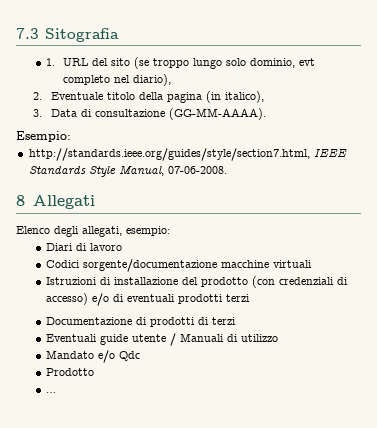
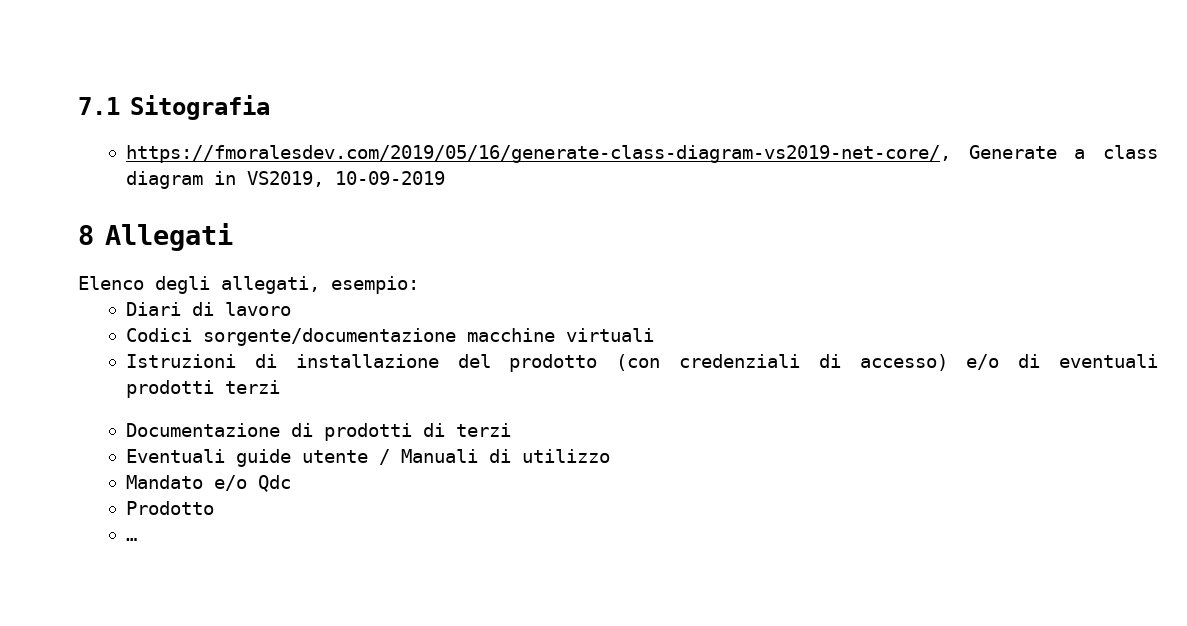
- 7.3 Sitografia
+ 7.1 Sitografia
- 1. URL del sito (se troppo lungo solo dominio, evt completo nel diario),
- 2. Eventuale titolo della pagina (in italico),
- 3. Data di consultazione (GG-MM-AAAA).
- Esempio:
- http://standards.ieee.org/guides/style/section7.html, IEEE Standards Style Manual, 07-06-2008.
+ https://fmoralesdev.com/2019/05/16/generate-class-diagram-vs2019-net-core/, Generate a class diagram in VS2019, 10-09-2019

